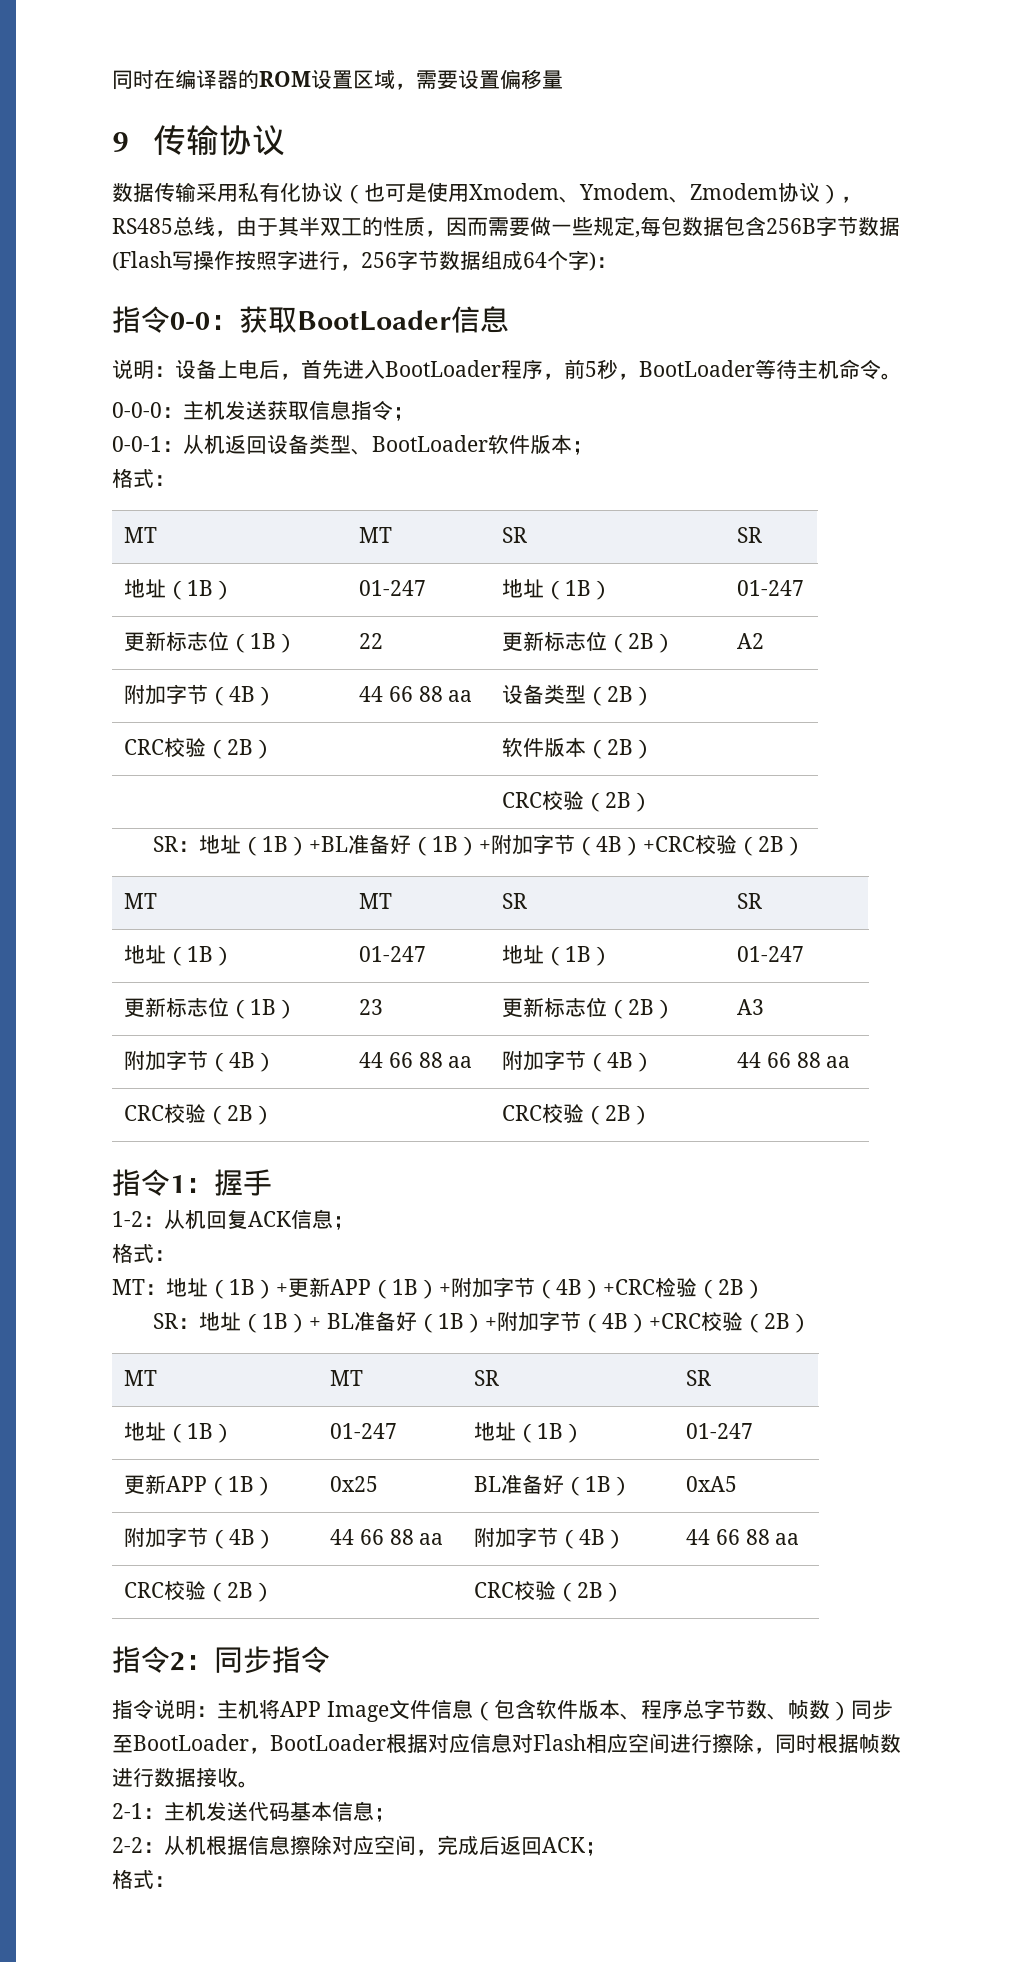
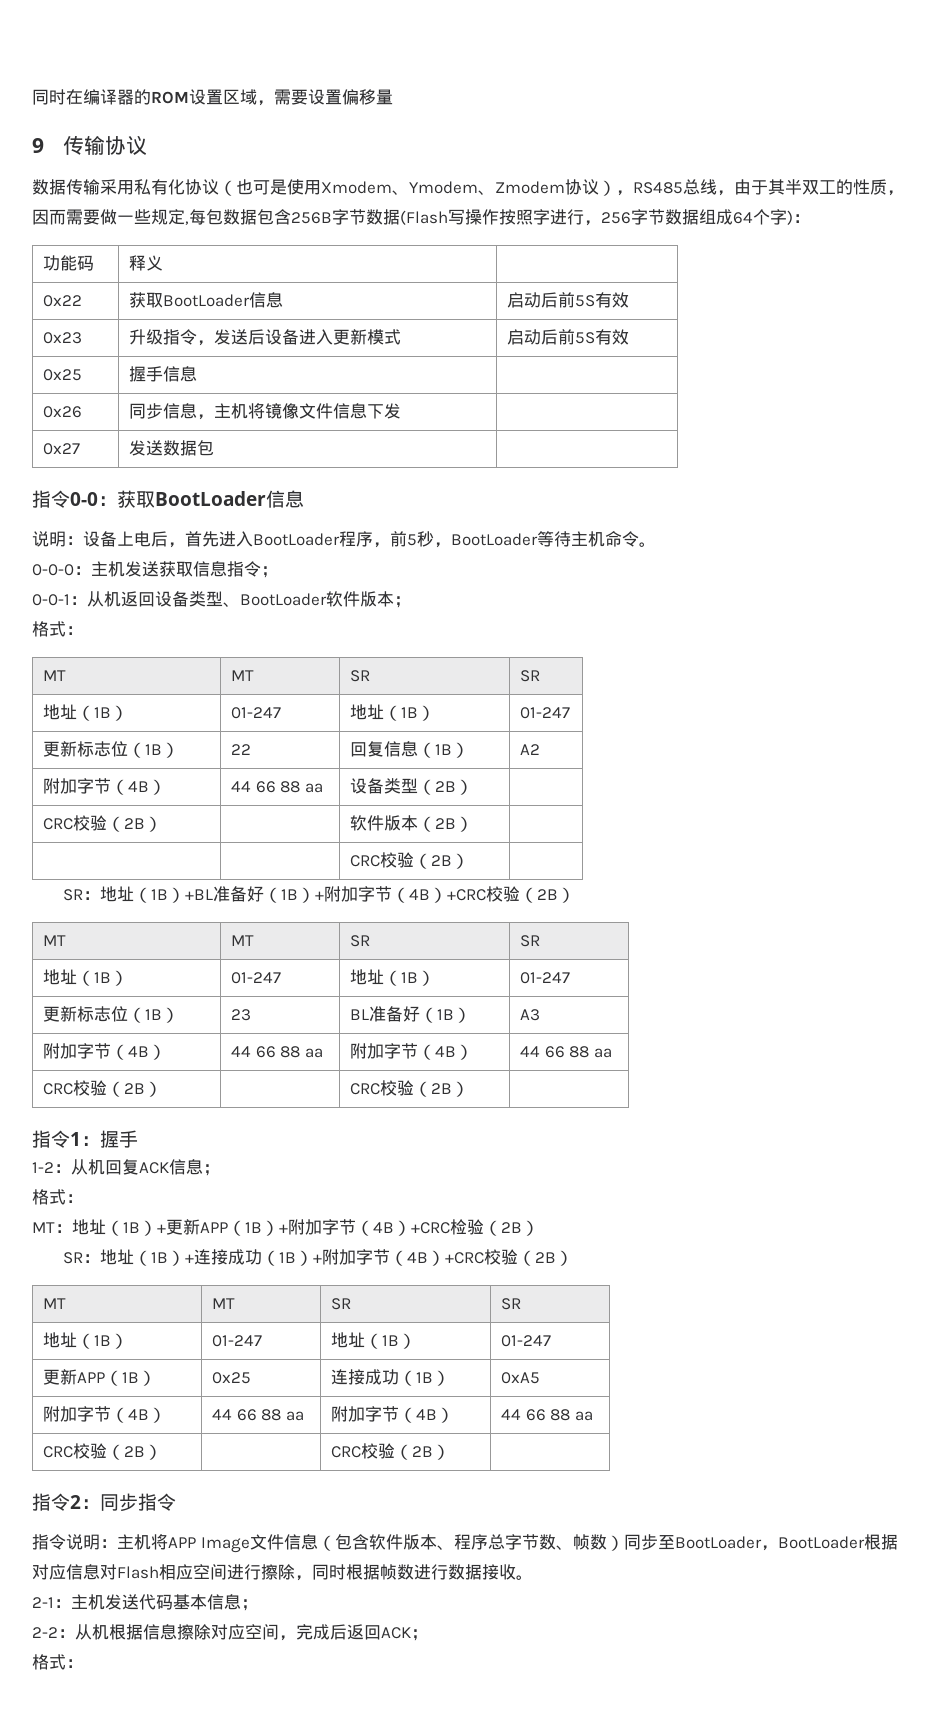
+ 功能码 | 释义 |
+ 0x22 | 获取BootLoader信息 | 启动后前5S有效
+ 0x23 | 升级指令，发送后设备进入更新模式 | 启动后前5S有效
+ 0x25 | 握手信息 |
+ 0x26 | 同步信息，主机将镜像文件信息下发 |
+ 0x27 | 发送数据包 |
- 更新标志位（1B） | 22 | 更新标志位（2B） | A2
+ 更新标志位（1B） | 22 | 回复信息（1B） | A2
- 更新标志位（1B） | 23 | 更新标志位（2B） | A3
+ 更新标志位（1B） | 23 | BL准备好（1B） | A3
- SR：地址（1B）+ BL准备好（1B）+附加字节（4B）+CRC校验（2B）
+ SR：地址（1B）+连接成功（1B）+附加字节（4B）+CRC校验（2B）
- 更新APP（1B） | 0x25 | BL准备好（1B） | 0xA5
+ 更新APP（1B） | 0x25 | 连接成功（1B） | 0xA5

